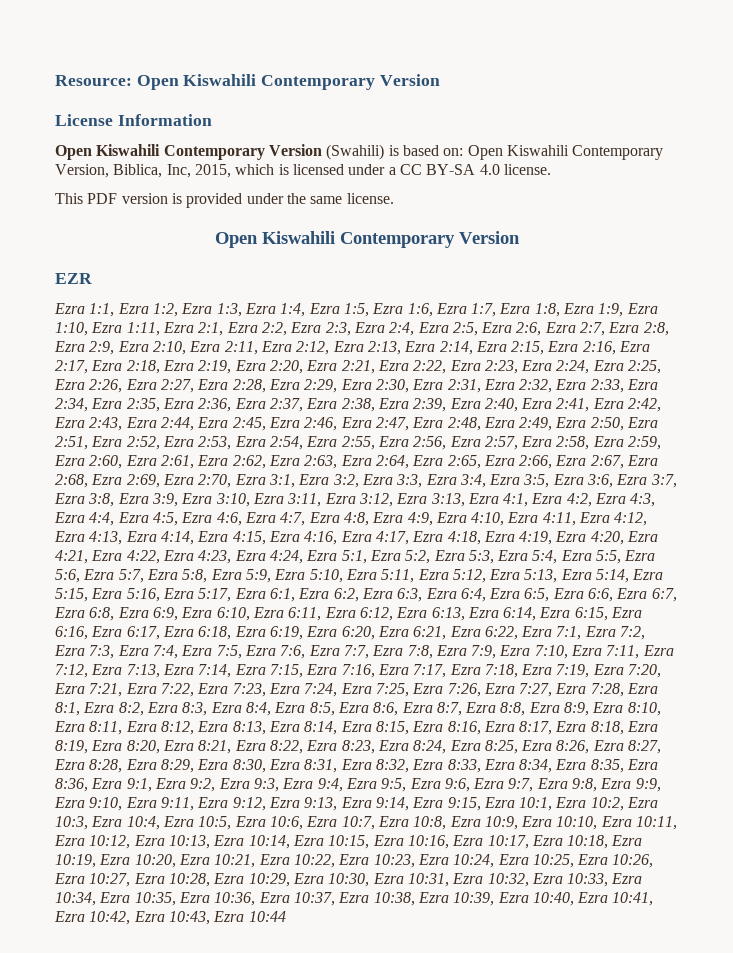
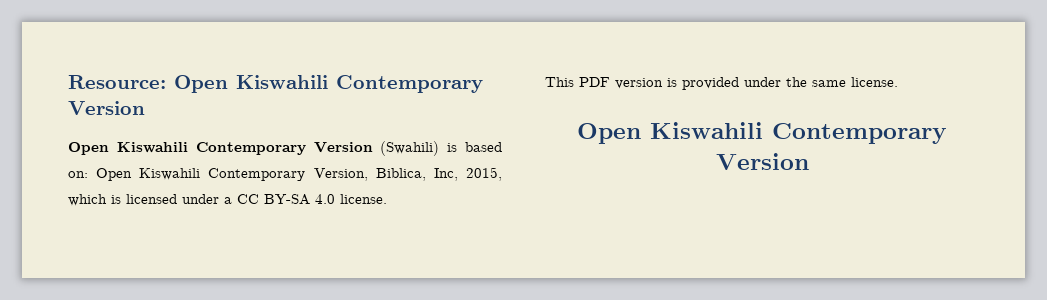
- License Information
- EZR
- Ezra 1:1, Ezra 1:2, Ezra 1:3, Ezra 1:4, Ezra 1:5, Ezra 1:6, Ezra 1:7, Ezra 1:8, Ezra 1:9, Ezra 1:10, Ezra 1:11, Ezra 2:1, Ezra 2:2, Ezra 2:3, Ezra 2:4, Ezra 2:5, Ezra 2:6, Ezra 2:7, Ezra 2:8, Ezra 2:9, Ezra 2:10, Ezra 2:11, Ezra 2:12, Ezra 2:13, Ezra 2:14, Ezra 2:15, Ezra 2:16, Ezra 2:17, Ezra 2:18, Ezra 2:19, Ezra 2:20, Ezra 2:21, Ezra 2:22, Ezra 2:23, Ezra 2:24, Ezra 2:25, Ezra 2:26, Ezra 2:27, Ezra 2:28, Ezra 2:29, Ezra 2:30, Ezra 2:31, Ezra 2:32, Ezra 2:33, Ezra 2:34, Ezra 2:35, Ezra 2:36, Ezra 2:37, Ezra 2:38, Ezra 2:39, Ezra 2:40, Ezra 2:41, Ezra 2:42, Ezra 2:43, Ezra 2:44, Ezra 2:45, Ezra 2:46, Ezra 2:47, Ezra 2:48, Ezra 2:49, Ezra 2:50, Ezra 2:51, Ezra 2:52, Ezra 2:53, Ezra 2:54, Ezra 2:55, Ezra 2:56, Ezra 2:57, Ezra 2:58, Ezra 2:59, Ezra 2:60, Ezra 2:61, Ezra 2:62, Ezra 2:63, Ezra 2:64, Ezra 2:65, Ezra 2:66, Ezra 2:67, Ezra 2:68, Ezra 2:69, Ezra 2:70, Ezra 3:1, Ezra 3:2, Ezra 3:3, Ezra 3:4, Ezra 3:5, Ezra 3:6, Ezra 3:7, Ezra 3:8, Ezra 3:9, Ezra 3:10, Ezra 3:11, Ezra 3:12, Ezra 3:13, Ezra 4:1, Ezra 4:2, Ezra 4:3, Ezra 4:4, Ezra 4:5, Ezra 4:6, Ezra 4:7, Ezra 4:8, Ezra 4:9, Ezra 4:10, Ezra 4:11, Ezra 4:12, Ezra 4:13, Ezra 4:14, Ezra 4:15, Ezra 4:16, Ezra 4:17, Ezra 4:18, Ezra 4:19, Ezra 4:20, Ezra 4:21, Ezra 4:22, Ezra 4:23, Ezra 4:24, Ezra 5:1, Ezra 5:2, Ezra 5:3, Ezra 5:4, Ezra 5:5, Ezra 5:6, Ezra 5:7, Ezra 5:8, Ezra 5:9, Ezra 5:10, Ezra 5:11, Ezra 5:12, Ezra 5:13, Ezra 5:14, Ezra 5:15, Ezra 5:16, Ezra 5:17, Ezra 6:1, Ezra 6:2, Ezra 6:3, Ezra 6:4, Ezra 6:5, Ezra 6:6, Ezra 6:7, Ezra 6:8, Ezra 6:9, Ezra 6:10, Ezra 6:11, Ezra 6:12, Ezra 6:13, Ezra 6:14, Ezra 6:15, Ezra 6:16, Ezra 6:17, Ezra 6:18, Ezra 6:19, Ezra 6:20, Ezra 6:21, Ezra 6:22, Ezra 7:1, Ezra 7:2, Ezra 7:3, Ezra 7:4, Ezra 7:5, Ezra 7:6, Ezra 7:7, Ezra 7:8, Ezra 7:9, Ezra 7:10, Ezra 7:11, Ezra 7:12, Ezra 7:13, Ezra 7:14, Ezra 7:15, Ezra 7:16, Ezra 7:17, Ezra 7:18, Ezra 7:19, Ezra 7:20, Ezra 7:21, Ezra 7:22, Ezra 7:23, Ezra 7:24, Ezra 7:25, Ezra 7:26, Ezra 7:27, Ezra 7:28, Ezra 8:1, Ezra 8:2, Ezra 8:3, Ezra 8:4, Ezra 8:5, Ezra 8:6, Ezra 8:7, Ezra 8:8, Ezra 8:9, Ezra 8:10, Ezra 8:11, Ezra 8:12, Ezra 8:13, Ezra 8:14, Ezra 8:15, Ezra 8:16, Ezra 8:17, Ezra 8:18, Ezra 8:19, Ezra 8:20, Ezra 8:21, Ezra 8:22, Ezra 8:23, Ezra 8:24, Ezra 8:25, Ezra 8:26, Ezra 8:27, Ezra 8:28, Ezra 8:29, Ezra 8:30, Ezra 8:31, Ezra 8:32, Ezra 8:33, Ezra 8:34, Ezra 8:35, Ezra 8:36, Ezra 9:1, Ezra 9:2, Ezra 9:3, Ezra 9:4, Ezra 9:5, Ezra 9:6, Ezra 9:7, Ezra 9:8, Ezra 9:9, Ezra 9:10, Ezra 9:11, Ezra 9:12, Ezra 9:13, Ezra 9:14, Ezra 9:15, Ezra 10:1, Ezra 10:2, Ezra 10:3, Ezra 10:4, Ezra 10:5, Ezra 10:6, Ezra 10:7, Ezra 10:8, Ezra 10:9, Ezra 10:10, Ezra 10:11, Ezra 10:12, Ezra 10:13, Ezra 10:14, Ezra 10:15, Ezra 10:16, Ezra 10:17, Ezra 10:18, Ezra 10:19, Ezra 10:20, Ezra 10:21, Ezra 10:22, Ezra 10:23, Ezra 10:24, Ezra 10:25, Ezra 10:26, Ezra 10:27, Ezra 10:28, Ezra 10:29, Ezra 10:30, Ezra 10:31, Ezra 10:32, Ezra 10:33, Ezra 10:34, Ezra 10:35, Ezra 10:36, Ezra 10:37, Ezra 10:38, Ezra 10:39, Ezra 10:40, Ezra 10:41, Ezra 10:42, Ezra 10:43, Ezra 10:44

